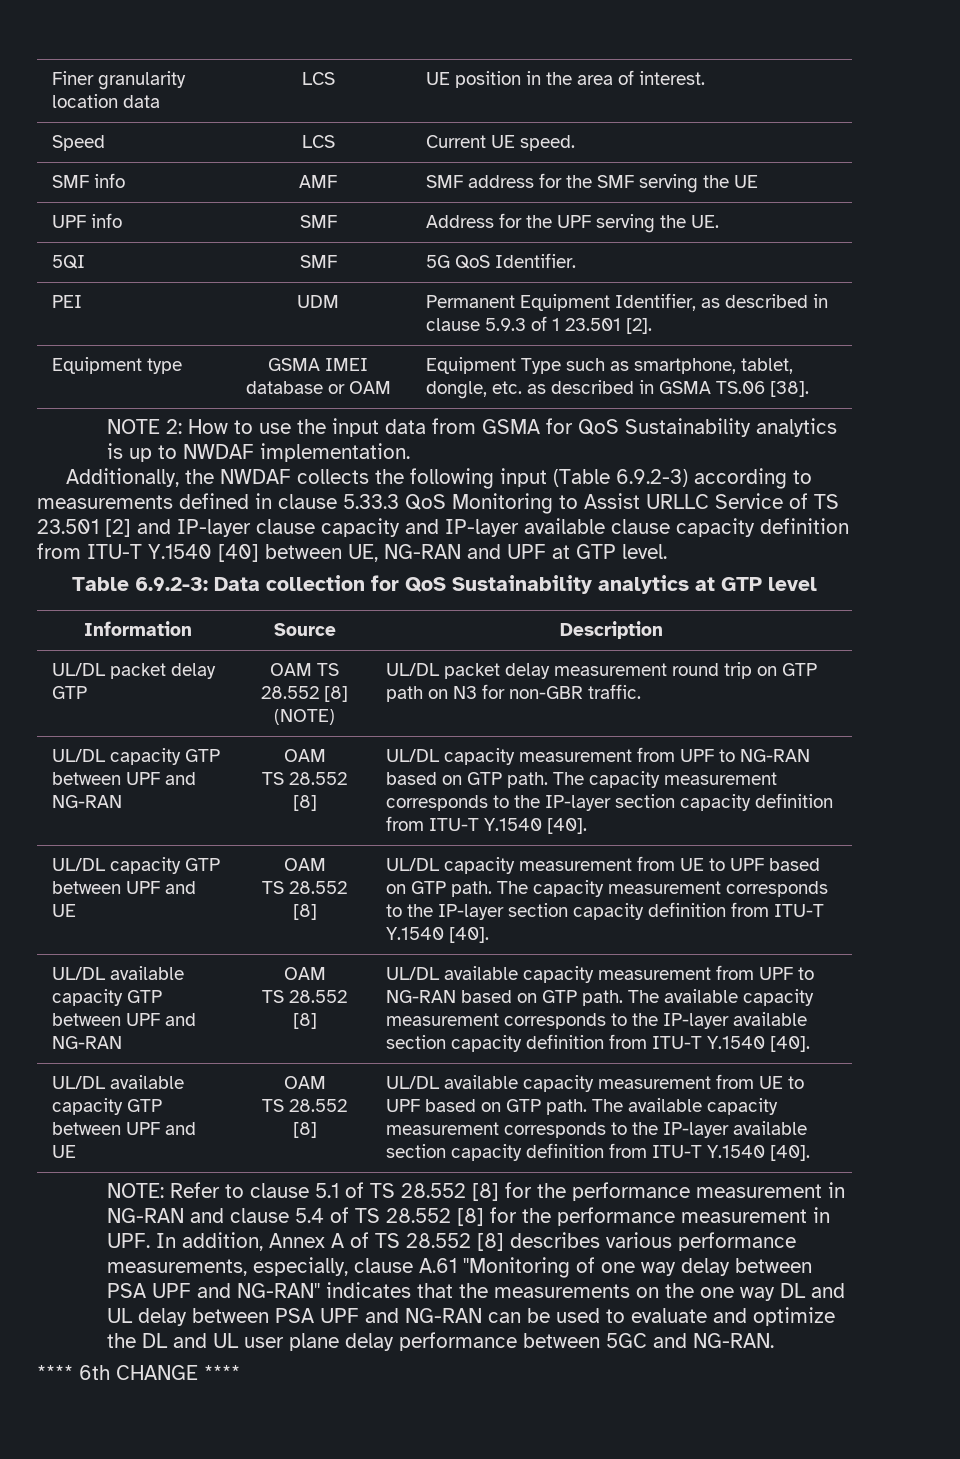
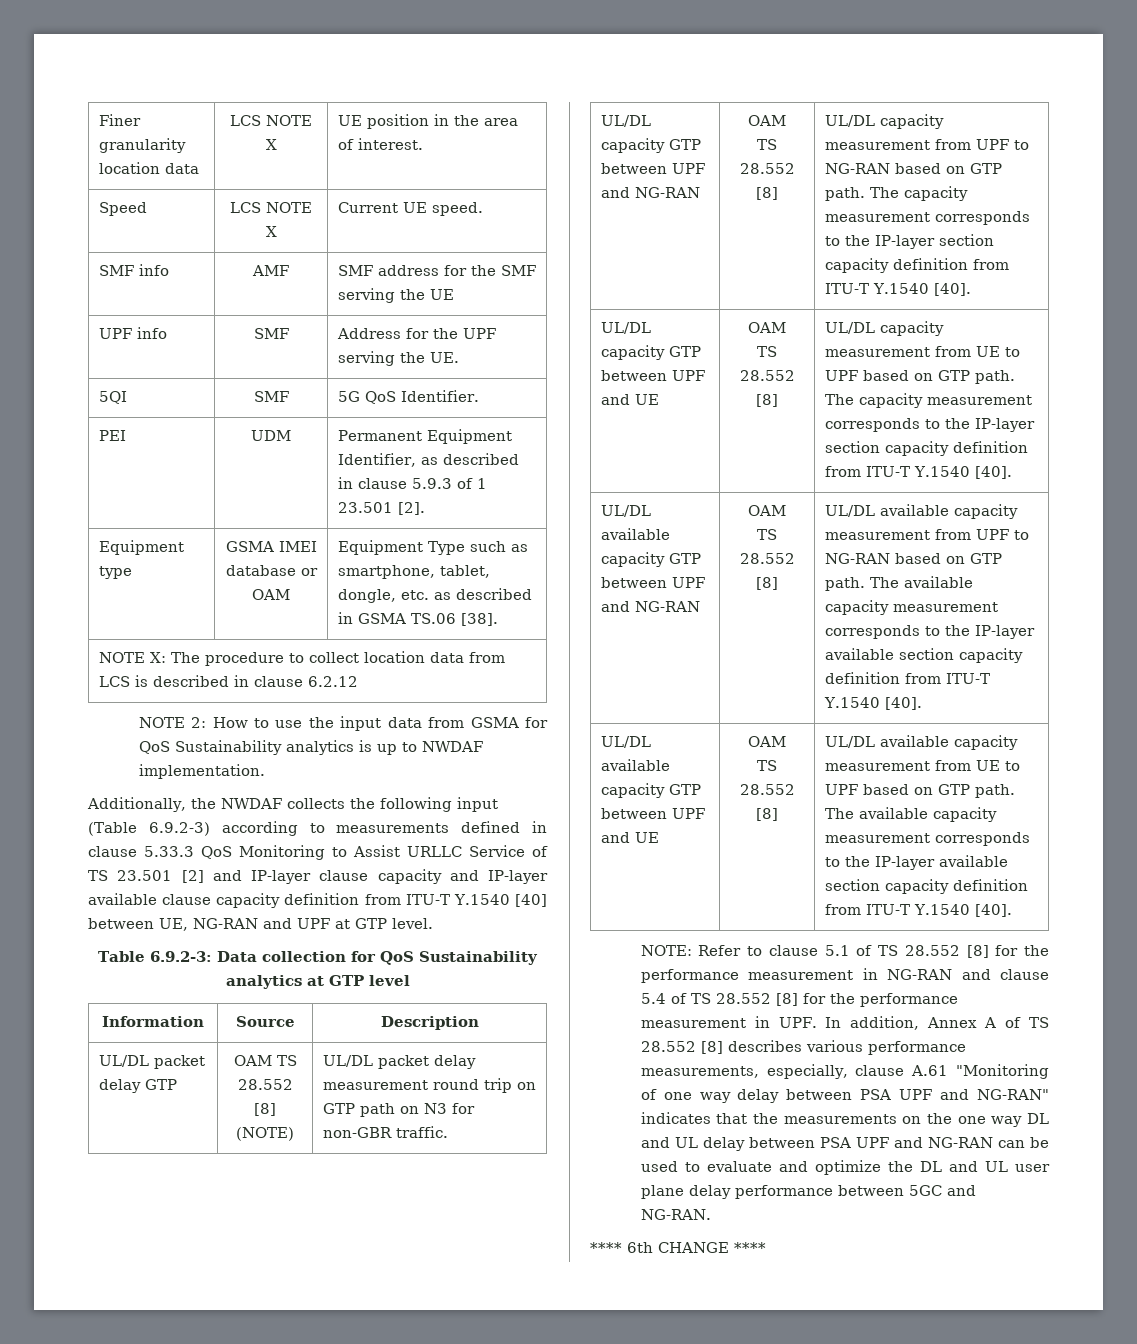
- Finer granularity location data | LCS | UE position in the area of interest.
+ Finer granularity location data | LCS NOTE X | UE position in the area of interest.
- Speed | LCS | Current UE speed.
+ Speed | LCS NOTE X | Current UE speed.
+ NOTE X: The procedure to collect location data from LCS is described in clause 6.2.12

